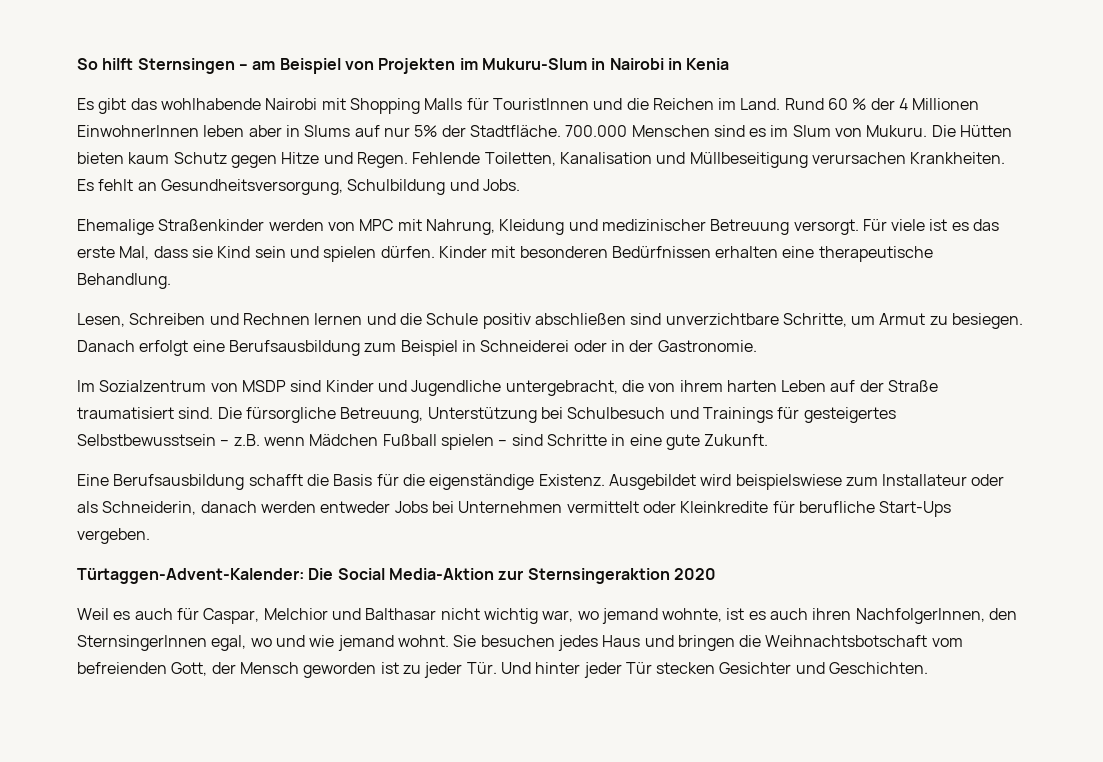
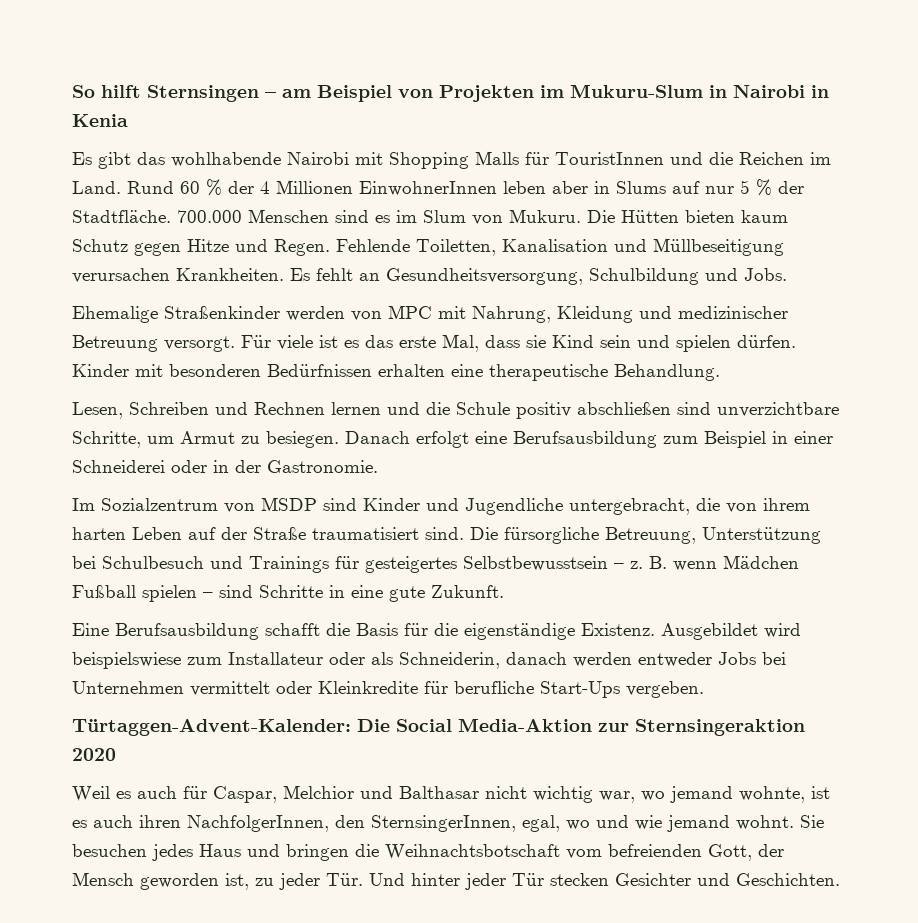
- Rund 60 % der 4 Millionen EinwohnerInnen leben aber in Slums auf nur 5% der Stadtfläche.
+ Rund 60 % der 4 Millionen EinwohnerInnen leben aber in Slums auf nur 5 % der Stadtfläche.
- Danach erfolgt eine Berufsausbildung zum Beispiel in Schneiderei oder in der Gastronomie.
+ Danach erfolgt eine Berufsausbildung zum Beispiel in einer Schneiderei oder in der Gastronomie.
- Die fürsorgliche Betreuung, Unterstützung bei Schulbesuch und Trainings für gesteigertes Selbstbewusstsein – z.B. wenn Mädchen Fußball spielen – sind Schritte in eine gute Zukunft.
+ Die fürsorgliche Betreuung, Unterstützung bei Schulbesuch und Trainings für gesteigertes Selbstbewusstsein – z. B. wenn Mädchen Fußball spielen – sind Schritte in eine gute Zukunft.
- Weil es auch für Caspar, Melchior und Balthasar nicht wichtig war, wo jemand wohnte, ist es auch ihren NachfolgerInnen, den SternsingerInnen egal, wo und wie jemand wohnt.
+ Weil es auch für Caspar, Melchior und Balthasar nicht wichtig war, wo jemand wohnte, ist es auch ihren NachfolgerInnen, den SternsingerInnen, egal, wo und wie jemand wohnt.
- Sie besuchen jedes Haus und bringen die Weihnachtsbotschaft vom befreienden Gott, der Mensch geworden ist zu jeder Tür. Und hinter jeder Tür stecken Gesichter und Geschichten.
+ Sie besuchen jedes Haus und bringen die Weihnachtsbotschaft vom befreienden Gott, der Mensch geworden ist, zu jeder Tür. Und hinter jeder Tür stecken Gesichter und Geschichten.

